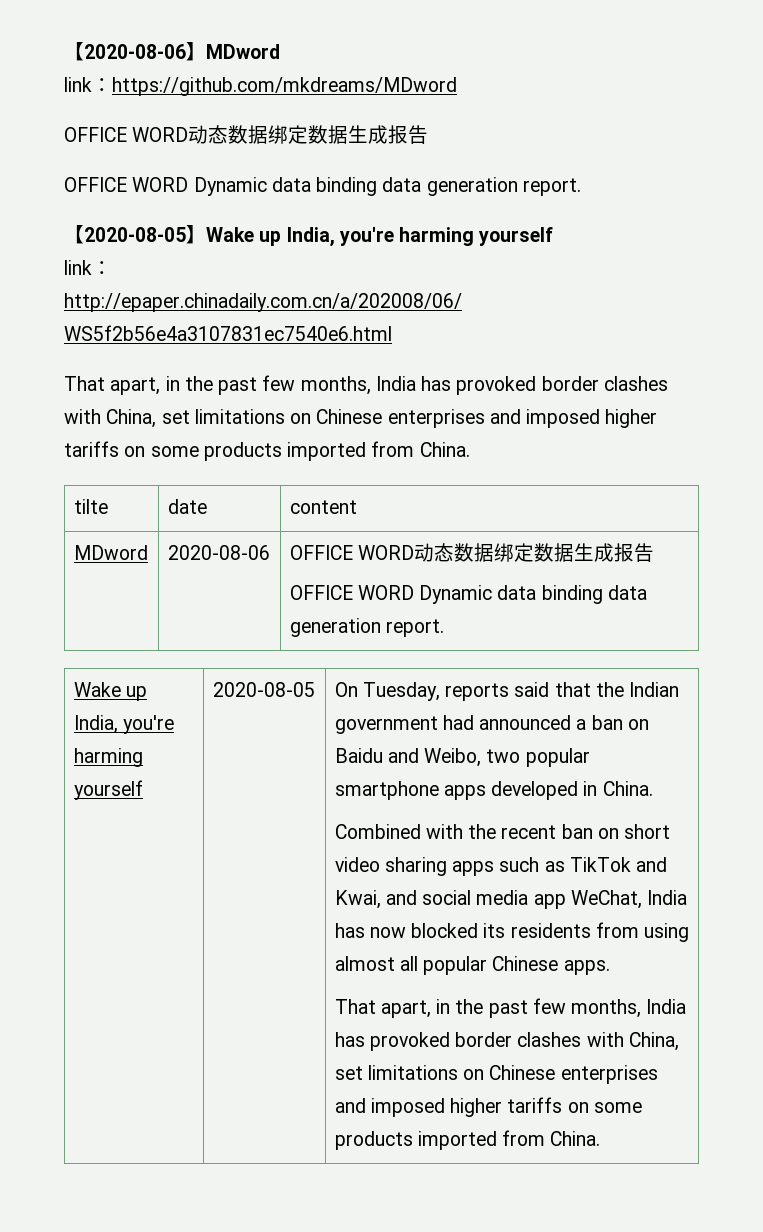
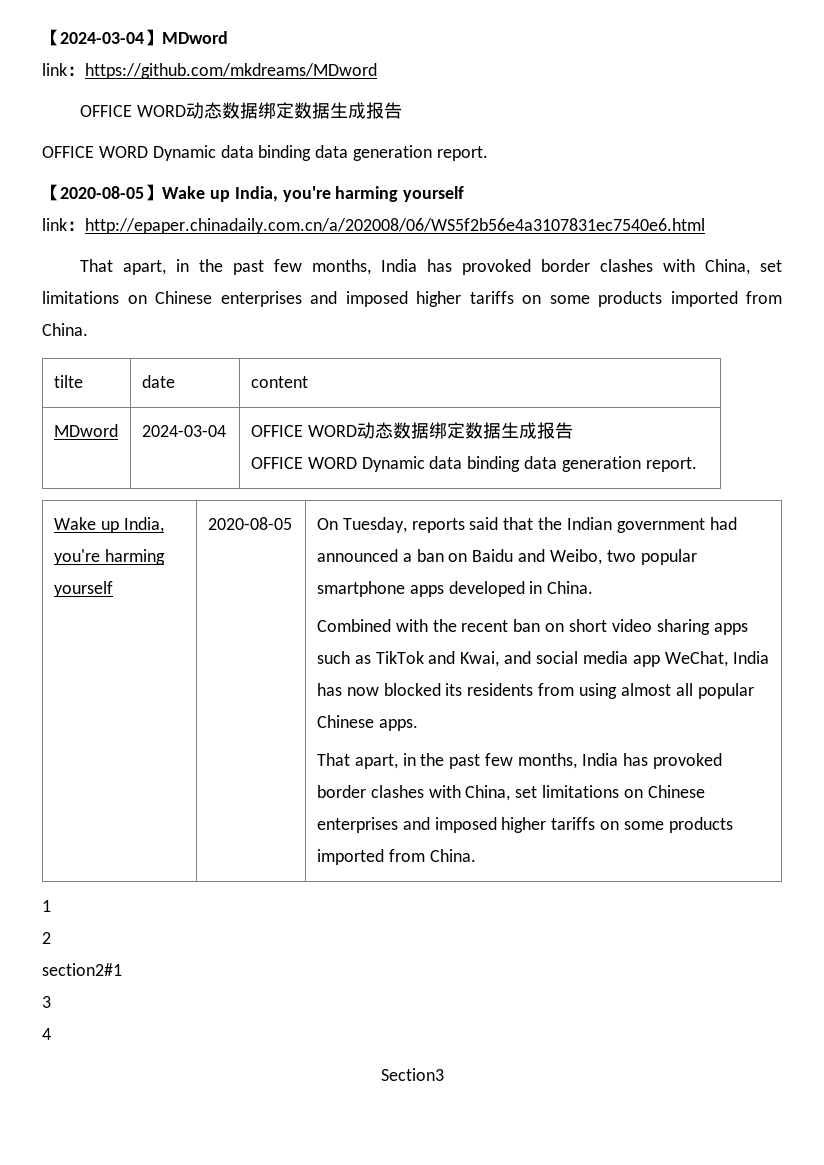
- 【2020-08-06】MDword
+ 【2024-03-04】MDword
- MDword | 2020-08-06 | OFFICE WORD动态数据绑定数据生成报告
+ MDword | 2024-03-04 | OFFICE WORD动态数据绑定数据生成报告
  Combined with the recent ban on short video sharing apps such as TikTok and Kwai, and social media app WeChat, India has now blocked its residents from using almost all popular Chinese apps.
  That apart, in the past few months, India has provoked border clashes with China, set limitations on Chinese enterprises and imposed higher tariffs on some products imported from China.
+ 1
+ 2
+ section2#1
+ 3
+ 4
+ Section3

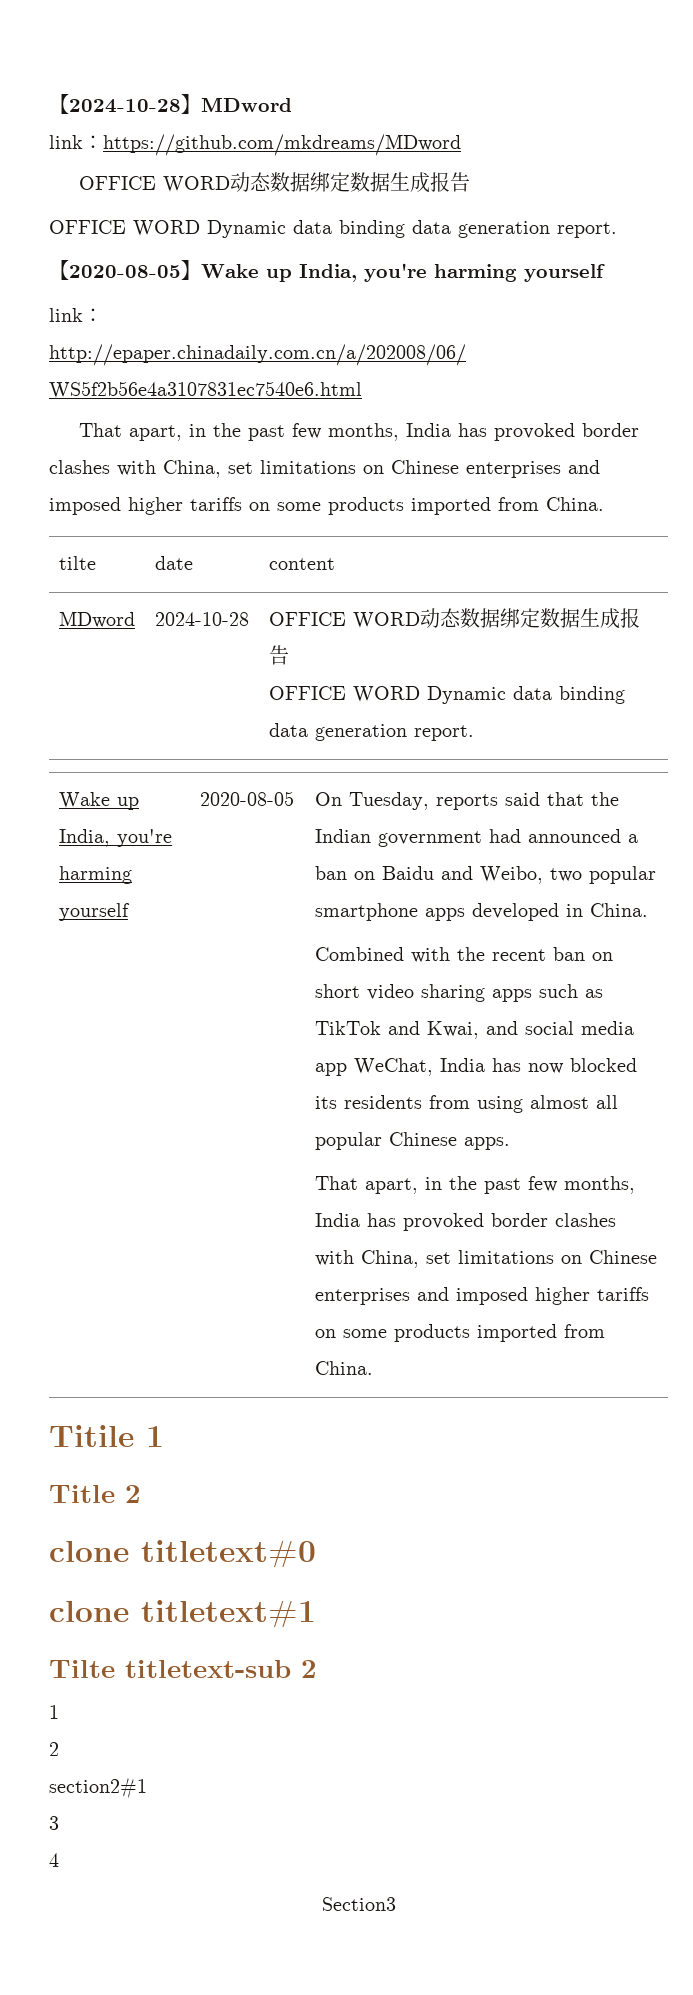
- 【2024-03-04】MDword
+ 【2024-10-28】MDword
- MDword | 2024-03-04 | OFFICE WORD动态数据绑定数据生成报告
+ MDword | 2024-10-28 | OFFICE WORD动态数据绑定数据生成报告
+ Titile 1
+ Title 2
+ clone titletext#0
+ clone titletext#1
+ Tilte titletext-sub 2

